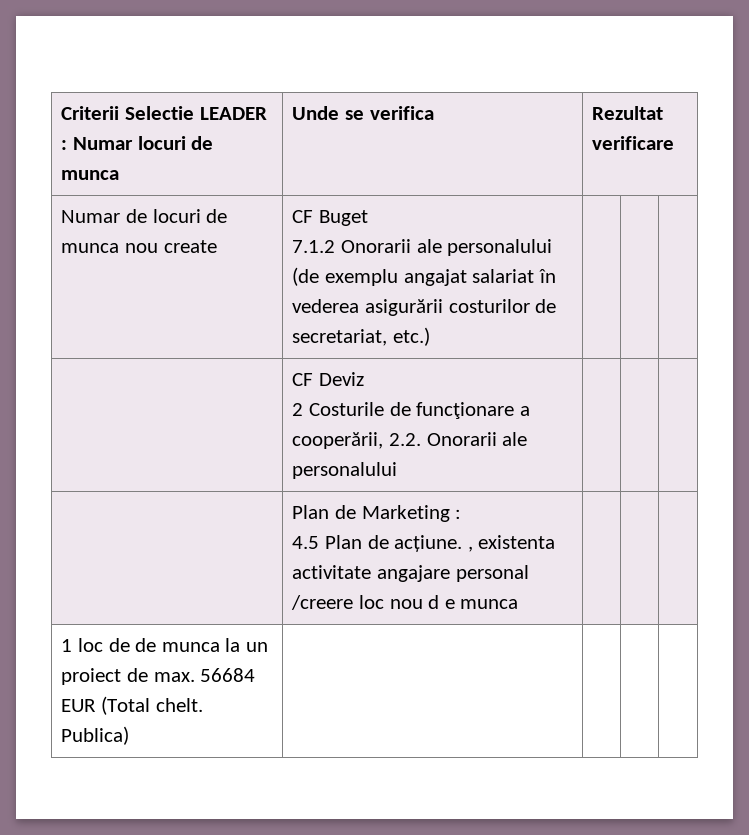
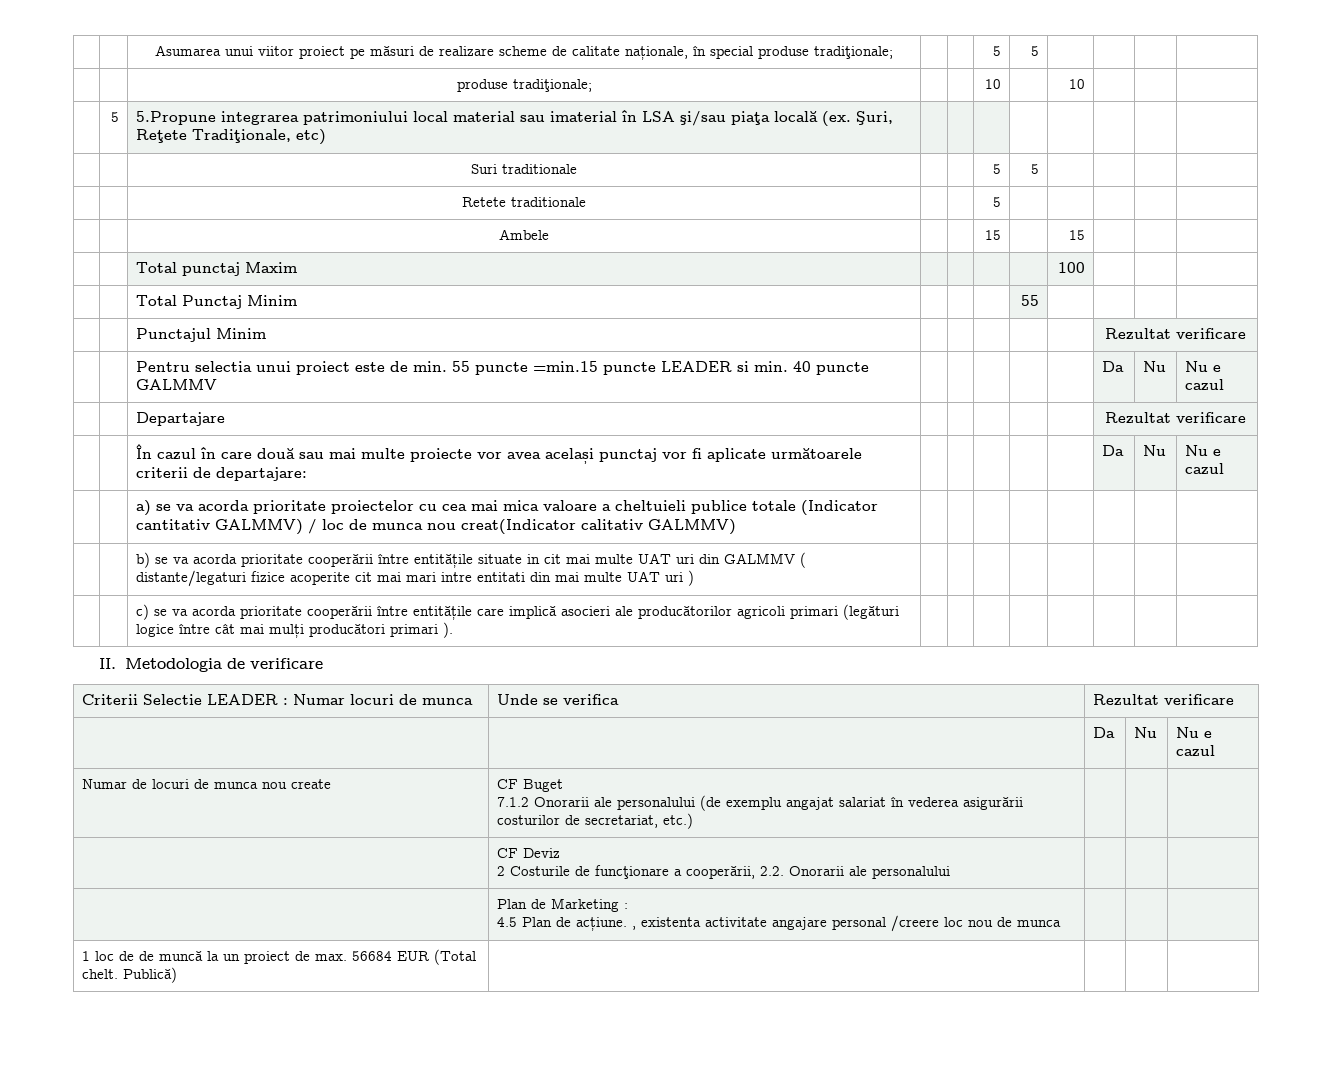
+ | | Asumarea unui viitor proiect pe măsuri de realizare scheme de calitate naționale, în special produse tradiţionale; | | | 5 | 5 | | | |
+ | | produse tradiţionale; | | | 10 | | 10 | | |
+ | 5 | 5.Propune integrarea patrimoniului local material sau imaterial în LSA şi/sau piaţa locală (ex. Şuri, Reţete Tradiţionale, etc) | | | | | | | |
+ | | Suri traditionale | | | 5 | 5 | | | |
+ | | Retete traditionale | | | 5 | | | | |
+ | | Ambele | | | 15 | | 15 | | |
+ | | Total punctaj Maxim | | | | | 100 | | |
+ | | Total Punctaj Minim | | | | 55 | | | |
+ | | Punctajul Minim | | | | | | Rezultat verificare
+ | | Pentru selectia unui proiect este de min. 55 puncte =min.15 puncte LEADER si min. 40 puncte GALMMV | | | | | | Da | Nu | Nu e cazul
+ | | Departajare | | | | | | Rezultat verificare
+ | | În cazul în care două sau mai multe proiecte vor avea același punctaj vor fi aplicate următoarele criterii de departajare: | | | | | | Da | Nu | Nu e cazul
+ | | a) se va acorda prioritate proiectelor cu cea mai mica valoare a cheltuieli publice totale (Indicator cantitativ GALMMV) / loc de munca nou creat(Indicator calitativ GALMMV) | | | | | | | |
+ | | b) se va acorda prioritate cooperării între entitățile situate in cit mai multe UAT uri din GALMMV ( distante/legaturi fizice acoperite cit mai mari intre entitati din mai multe UAT uri ) | | | | | | | |
+ | | c) se va acorda prioritate cooperării între entitățile care implică asocieri ale producătorilor agricoli primari (legături logice între cât mai mulți producători primari ). | | | | | | | |
+ II. Metodologia de verificare
  Criterii Selectie LEADER : Numar locuri de munca | Unde se verifica | Rezultat verificare
+ | | Da | Nu | Nu e cazul
  | Plan de Marketing :
- 4.5 Plan de acțiune. , existenta activitate angajare personal /creere loc nou d e munca | | |
+ 4.5 Plan de acțiune. , existenta activitate angajare personal /creere loc nou de munca | | |
- 1 loc de de munca la un proiect de max. 56684 EUR (Total chelt. Publica) | | | |
+ 1 loc de de muncă la un proiect de max. 56684 EUR (Total chelt. Publică) | | | |

